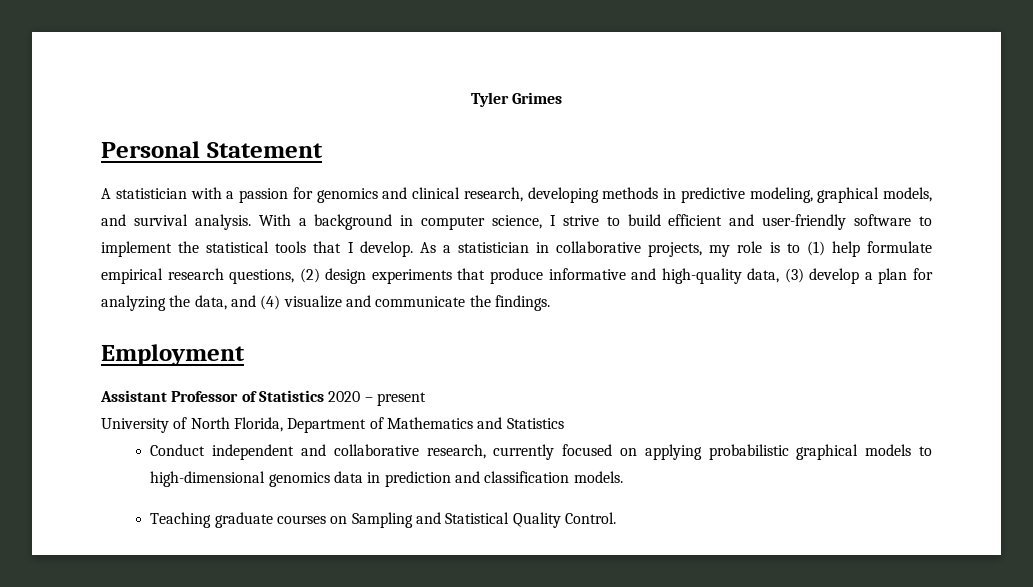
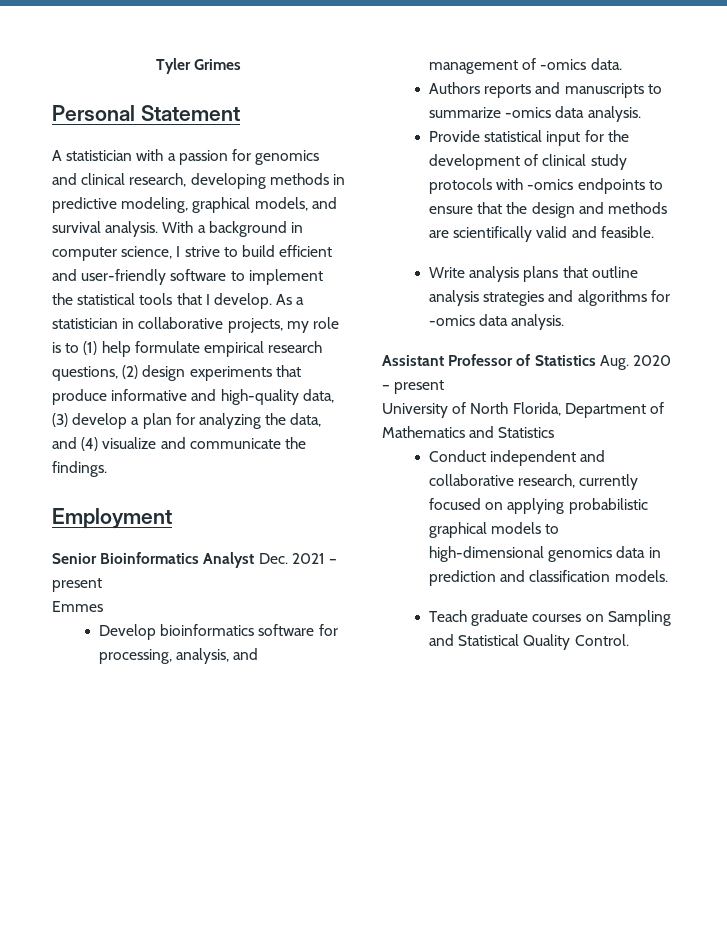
+ Senior Bioinformatics Analyst Dec. 2021 – present
+ Emmes
+ Develop bioinformatics software for processing, analysis, and management of -omics data.
+ Authors reports and manuscripts to summarize -omics data analysis.
+ Provide statistical input for the development of clinical study protocols with -omics endpoints to ensure that the design and methods are scientifically valid and feasible.
+ Write analysis plans that outline analysis strategies and algorithms for -omics data analysis.
- Assistant Professor of Statistics 2020 – present
+ Assistant Professor of Statistics Aug. 2020 – present
- Teaching graduate courses on Sampling and Statistical Quality Control.
+ Teach graduate courses on Sampling and Statistical Quality Control.

